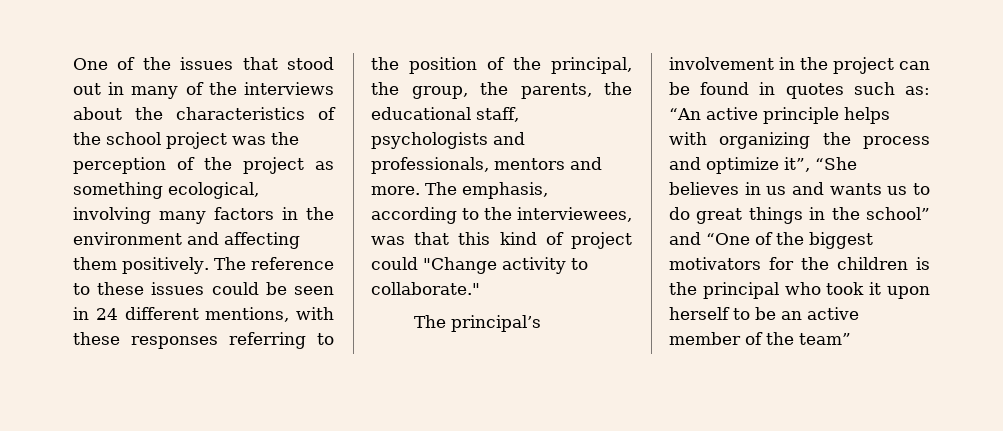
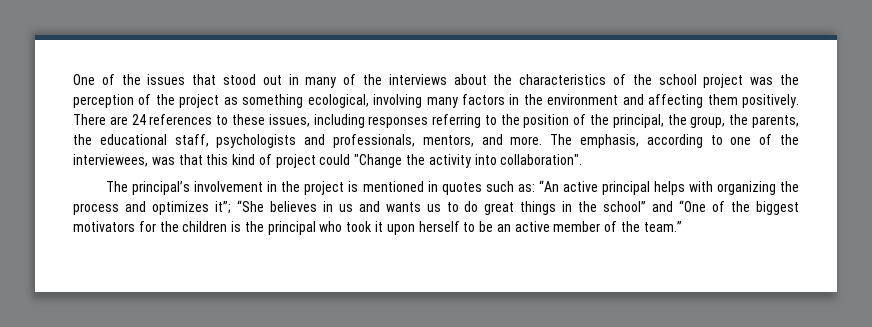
- The reference to these issues could be seen in 24 different mentions, with these responses referring to the position of the principal, the group, the parents, the educational staff, psychologists and professionals, mentors and more.
+ There are 24 references to these issues, including responses referring to the position of the principal, the group, the parents, the educational staff, psychologists and professionals, mentors, and more.
- The emphasis, according to the interviewees, was that this kind of project could "Change activity to collaborate."
+ The emphasis, according to one of the interviewees, was that this kind of project could "Change the activity into collaboration".
- The principal’s involvement in the project can be found in quotes such as: “An active principle helps with organizing the process and optimize it”, “She believes in us and wants us to do great things in the school” and “One of the biggest motivators for the children is the principal who took it upon herself to be an active member of the team”
+ The principal’s involvement in the project is mentioned in quotes such as: “An active principal helps with organizing the process and optimizes it”; “She believes in us and wants us to do great things in the school” and “One of the biggest motivators for the children is the principal who took it upon herself to be an active member of the team.”

